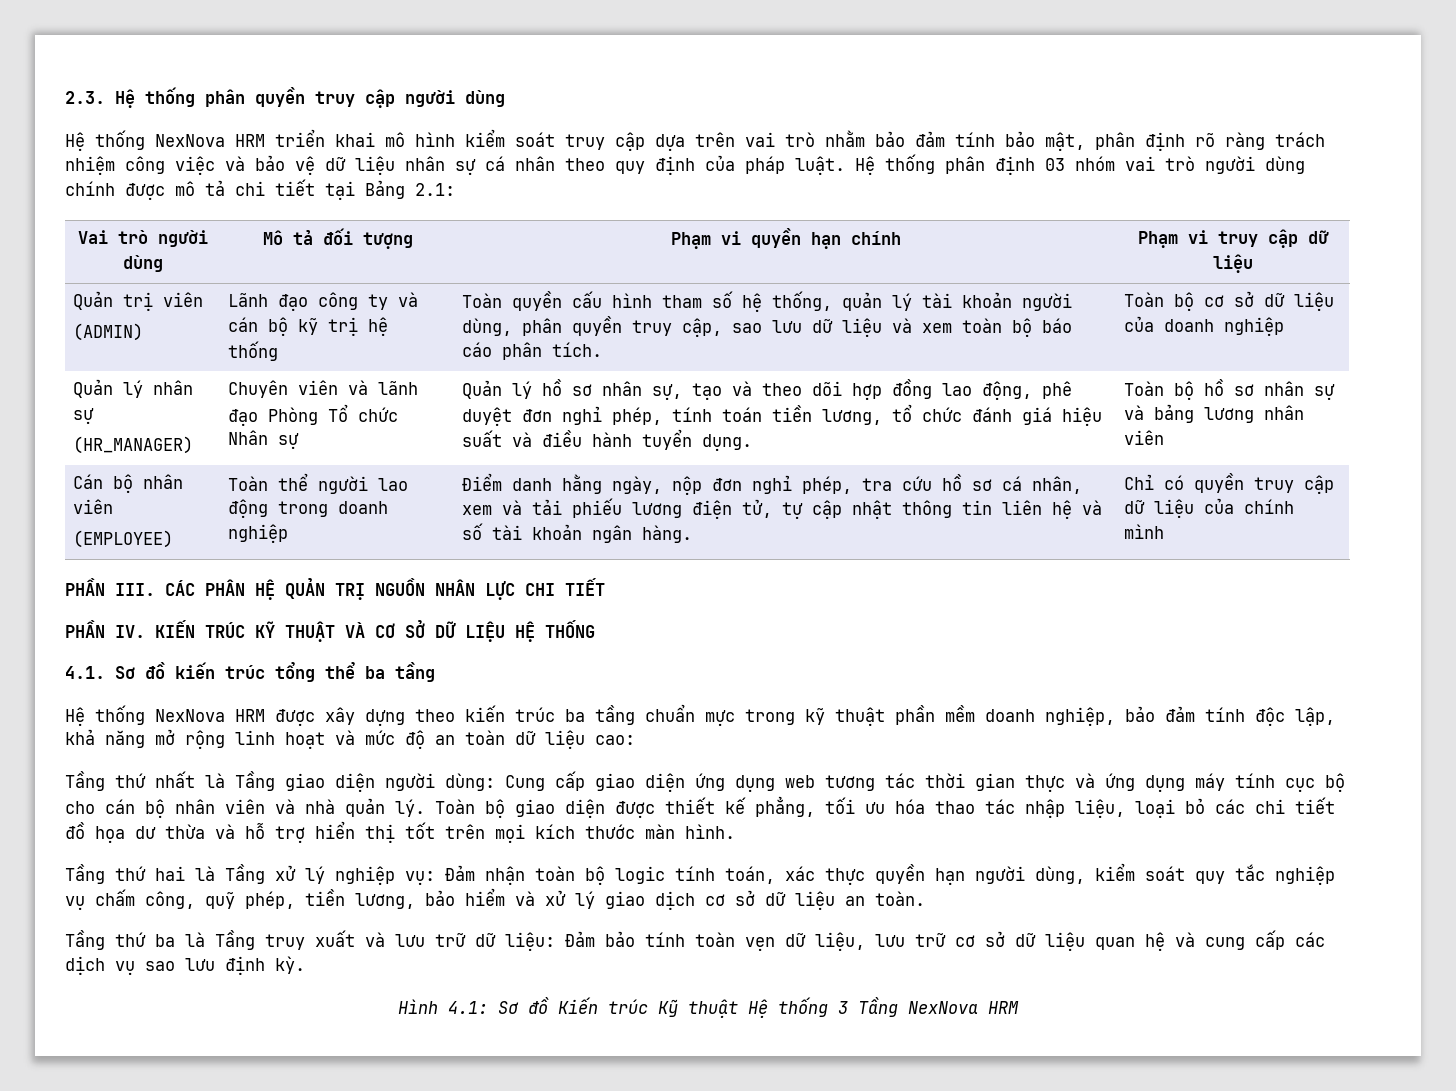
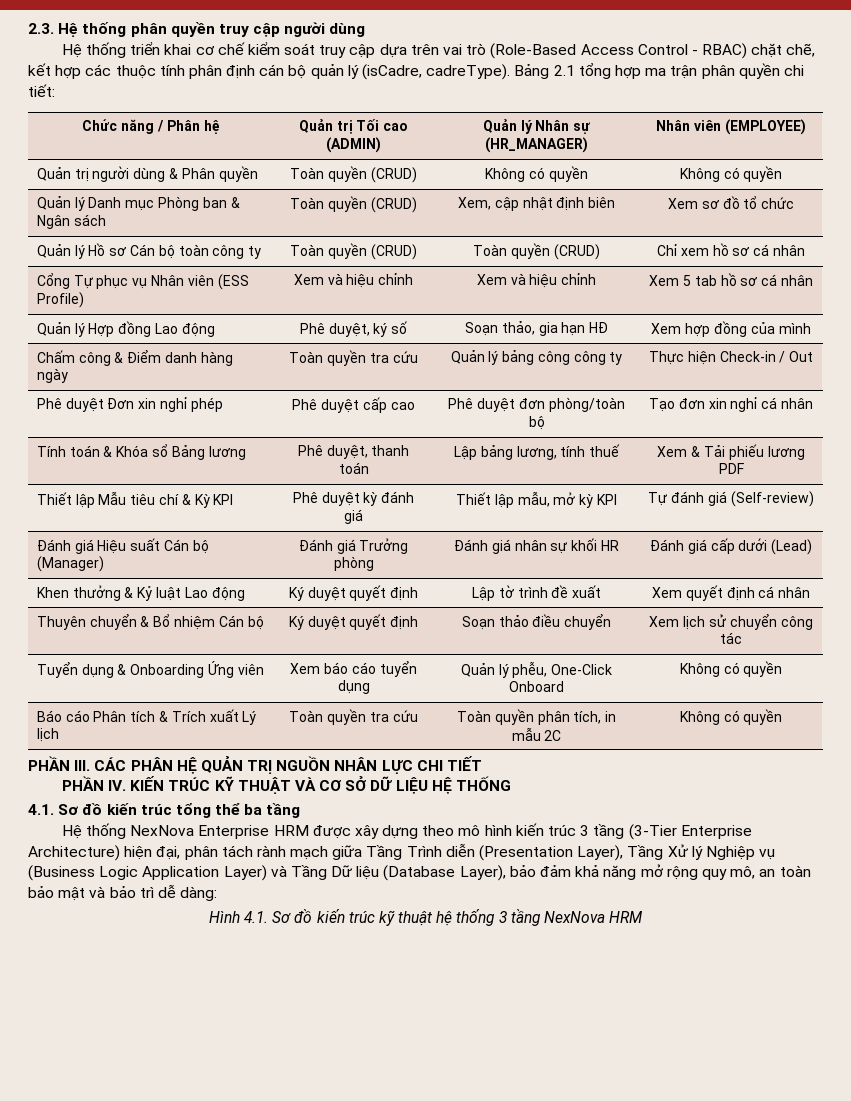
- Hệ thống NexNova HRM triển khai mô hình kiểm soát truy cập dựa trên vai trò nhằm bảo đảm tính bảo mật, phân định rõ ràng trách nhiệm công việc và bảo vệ dữ liệu nhân sự cá nhân theo quy định của pháp luật. Hệ thống phân định 03 nhóm vai trò người dùng chính được mô tả chi tiết tại Bảng 2.1:
- Vai trò người dùng | Mô tả đối tượng | Phạm vi quyền hạn chính | Phạm vi truy cập dữ liệu
- Quản trị viên
- (ADMIN) | Lãnh đạo công ty và cán bộ kỹ trị hệ thống | Toàn quyền cấu hình tham số hệ thống, quản lý tài khoản người dùng, phân quyền truy cập, sao lưu dữ liệu và xem toàn bộ báo cáo phân tích. | Toàn bộ cơ sở dữ liệu của doanh nghiệp
- Quản lý nhân sự
- (HR_MANAGER) | Chuyên viên và lãnh đạo Phòng Tổ chức Nhân sự | Quản lý hồ sơ nhân sự, tạo và theo dõi hợp đồng lao động, phê duyệt đơn nghỉ phép, tính toán tiền lương, tổ chức đánh giá hiệu suất và điều hành tuyển dụng. | Toàn bộ hồ sơ nhân sự và bảng lương nhân viên
- Cán bộ nhân viên
- (EMPLOYEE) | Toàn thể người lao động trong doanh nghiệp | Điểm danh hằng ngày, nộp đơn nghỉ phép, tra cứu hồ sơ cá nhân, xem và tải phiếu lương điện tử, tự cập nhật thông tin liên hệ và số tài khoản ngân hàng. | Chỉ có quyền truy cập dữ liệu của chính mình
+ Hệ thống triển khai cơ chế kiểm soát truy cập dựa trên vai trò (Role-Based Access Control - RBAC) chặt chẽ, kết hợp các thuộc tính phân định cán bộ quản lý (isCadre, cadreType). Bảng 2.1 tổng hợp ma trận phân quyền chi tiết:
+ Chức năng / Phân hệ | Quản trị Tối cao (ADMIN) | Quản lý Nhân sự (HR_MANAGER) | Nhân viên (EMPLOYEE)
+ Quản trị người dùng & Phân quyền | Toàn quyền (CRUD) | Không có quyền | Không có quyền
+ Quản lý Danh mục Phòng ban & Ngân sách | Toàn quyền (CRUD) | Xem, cập nhật định biên | Xem sơ đồ tổ chức
+ Quản lý Hồ sơ Cán bộ toàn công ty | Toàn quyền (CRUD) | Toàn quyền (CRUD) | Chỉ xem hồ sơ cá nhân
+ Cổng Tự phục vụ Nhân viên (ESS Profile) | Xem và hiệu chỉnh | Xem và hiệu chỉnh | Xem 5 tab hồ sơ cá nhân
+ Quản lý Hợp đồng Lao động | Phê duyệt, ký số | Soạn thảo, gia hạn HĐ | Xem hợp đồng của mình
+ Chấm công & Điểm danh hàng ngày | Toàn quyền tra cứu | Quản lý bảng công công ty | Thực hiện Check-in / Out
+ Phê duyệt Đơn xin nghỉ phép | Phê duyệt cấp cao | Phê duyệt đơn phòng/toàn bộ | Tạo đơn xin nghỉ cá nhân
+ Tính toán & Khóa sổ Bảng lương | Phê duyệt, thanh toán | Lập bảng lương, tính thuế | Xem & Tải phiếu lương PDF
+ Thiết lập Mẫu tiêu chí & Kỳ KPI | Phê duyệt kỳ đánh giá | Thiết lập mẫu, mở kỳ KPI | Tự đánh giá (Self-review)
+ Đánh giá Hiệu suất Cán bộ (Manager) | Đánh giá Trưởng phòng | Đánh giá nhân sự khối HR | Đánh giá cấp dưới (Lead)
+ Khen thưởng & Kỷ luật Lao động | Ký duyệt quyết định | Lập tờ trình đề xuất | Xem quyết định cá nhân
+ Thuyên chuyển & Bổ nhiệm Cán bộ | Ký duyệt quyết định | Soạn thảo điều chuyển | Xem lịch sử chuyển công tác
+ Tuyển dụng & Onboarding Ứng viên | Xem báo cáo tuyển dụng | Quản lý phễu, One-Click Onboard | Không có quyền
+ Báo cáo Phân tích & Trích xuất Lý lịch | Toàn quyền tra cứu | Toàn quyền phân tích, in mẫu 2C | Không có quyền
- Hệ thống NexNova HRM được xây dựng theo kiến trúc ba tầng chuẩn mực trong kỹ thuật phần mềm doanh nghiệp, bảo đảm tính độc lập, khả năng mở rộng linh hoạt và mức độ an toàn dữ liệu cao:
- Tầng thứ nhất là Tầng giao diện người dùng: Cung cấp giao diện ứng dụng web tương tác thời gian thực và ứng dụng máy tính cục bộ cho cán bộ nhân viên và nhà quản lý. Toàn bộ giao diện được thiết kế phẳng, tối ưu hóa thao tác nhập liệu, loại bỏ các chi tiết đồ họa dư thừa và hỗ trợ hiển thị tốt trên mọi kích thước màn hình.
- Tầng thứ hai là Tầng xử lý nghiệp vụ: Đảm nhận toàn bộ logic tính toán, xác thực quyền hạn người dùng, kiểm soát quy tắc nghiệp vụ chấm công, quỹ phép, tiền lương, bảo hiểm và xử lý giao dịch cơ sở dữ liệu an toàn.
- Tầng thứ ba là Tầng truy xuất và lưu trữ dữ liệu: Đảm bảo tính toàn vẹn dữ liệu, lưu trữ cơ sở dữ liệu quan hệ và cung cấp các dịch vụ sao lưu định kỳ.
+ Hệ thống NexNova Enterprise HRM được xây dựng theo mô hình kiến trúc 3 tầng (3-Tier Enterprise Architecture) hiện đại, phân tách rành mạch giữa Tầng Trình diễn (Presentation Layer), Tầng Xử lý Nghiệp vụ (Business Logic Application Layer) và Tầng Dữ liệu (Database Layer), bảo đảm khả năng mở rộng quy mô, an toàn bảo mật và bảo trì dễ dàng:
- Hình 4.1: Sơ đồ Kiến trúc Kỹ thuật Hệ thống 3 Tầng NexNova HRM
+ Hình 4.1. Sơ đồ kiến trúc kỹ thuật hệ thống 3 tầng NexNova HRM

